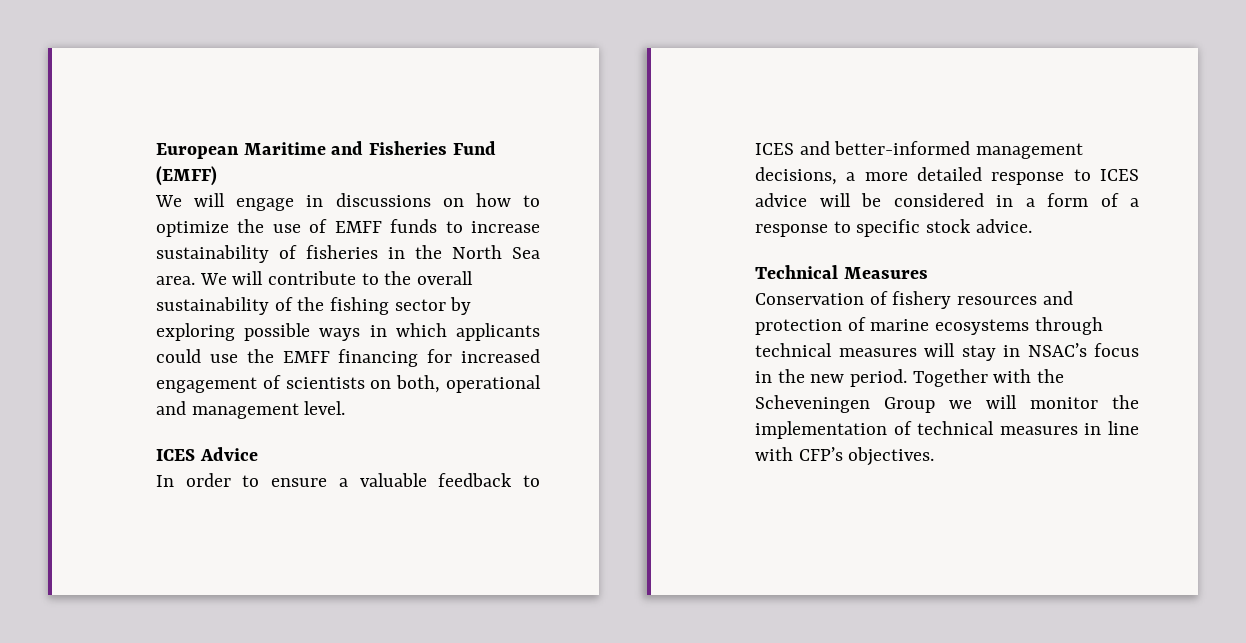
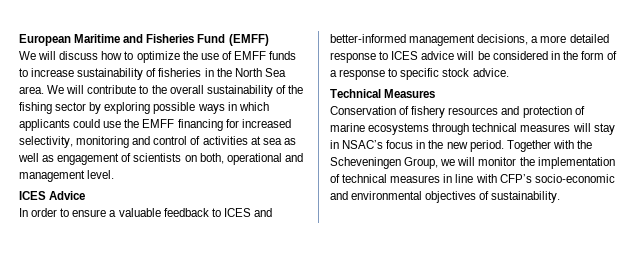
- We will engage in discussions on how to optimize the use of EMFF funds to increase sustainability of fisheries in the North Sea area.
+ We will discuss how to optimize the use of EMFF funds to increase sustainability of fisheries in the North Sea area.
- We will contribute to the overall sustainability of the fishing sector by exploring possible ways in which applicants could use the EMFF financing for increased engagement of scientists on both, operational and management level.
+ We will contribute to the overall sustainability of the fishing sector by exploring possible ways in which applicants could use the EMFF financing for increased selectivity, monitoring and control of activities at sea as well as engagement of scientists on both, operational and management level.
- In order to ensure a valuable feedback to ICES and better-informed management decisions, a more detailed response to ICES advice will be considered in a form of a response to specific stock advice.
+ In order to ensure a valuable feedback to ICES and better-informed management decisions, a more detailed response to ICES advice will be considered in the form of a response to specific stock advice.
- Together with the Scheveningen Group we will monitor the implementation of technical measures in line with CFP’s objectives.
+ Together with the Scheveningen Group, we will monitor the implementation of technical measures in line with CFP’s socio-economic and environmental objectives of sustainability.

